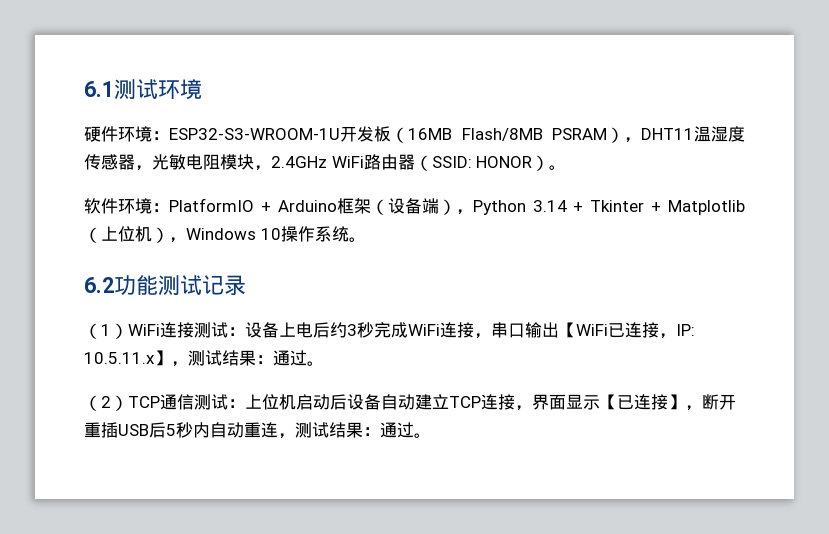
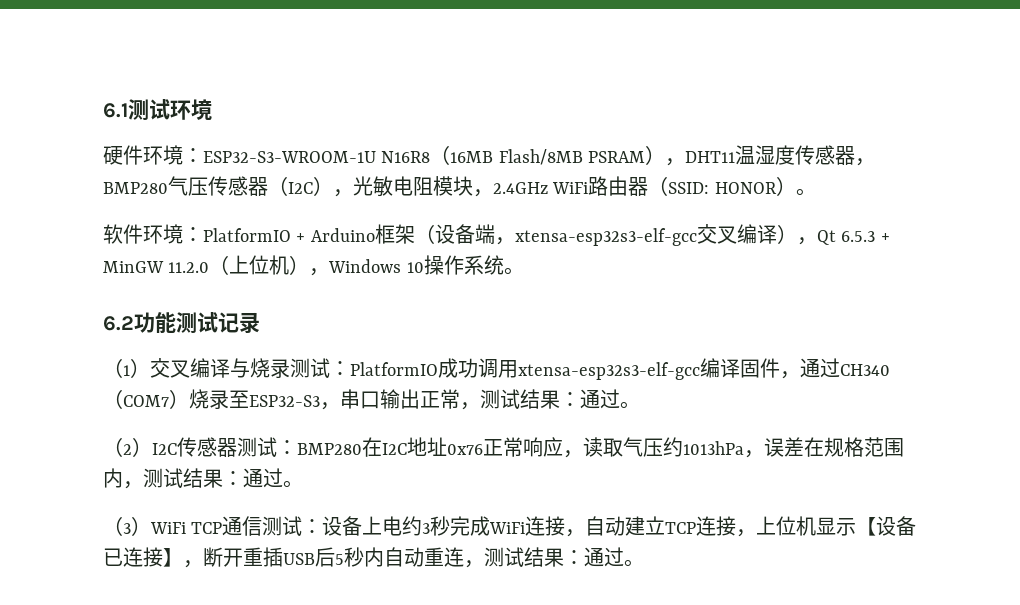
- 硬件环境：ESP32-S3-WROOM-1U开发板（16MB Flash/8MB PSRAM），DHT11温湿度传感器，光敏电阻模块，2.4GHz WiFi路由器（SSID: HONOR）。
+ 硬件环境：ESP32-S3-WROOM-1U N16R8（16MB Flash/8MB PSRAM），DHT11温湿度传感器，BMP280气压传感器（I2C），光敏电阻模块，2.4GHz WiFi路由器（SSID: HONOR）。
- 软件环境：PlatformIO + Arduino框架（设备端），Python 3.14 + Tkinter + Matplotlib（上位机），Windows 10操作系统。
+ 软件环境：PlatformIO + Arduino框架（设备端，xtensa-esp32s3-elf-gcc交叉编译），Qt 6.5.3 + MinGW 11.2.0（上位机），Windows 10操作系统。
- （1）WiFi连接测试：设备上电后约3秒完成WiFi连接，串口输出【WiFi已连接，IP: 10.5.11.x】，测试结果：通过。
+ （1）交叉编译与烧录测试：PlatformIO成功调用xtensa-esp32s3-elf-gcc编译固件，通过CH340（COM7）烧录至ESP32-S3，串口输出正常，测试结果：通过。
- （2）TCP通信测试：上位机启动后设备自动建立TCP连接，界面显示【已连接】，断开重插USB后5秒内自动重连，测试结果：通过。
+ （2）I2C传感器测试：BMP280在I2C地址0x76正常响应，读取气压约1013hPa，误差在规格范围内，测试结果：通过。
+ （3）WiFi TCP通信测试：设备上电约3秒完成WiFi连接，自动建立TCP连接，上位机显示【设备已连接】，断开重插USB后5秒内自动重连，测试结果：通过。

